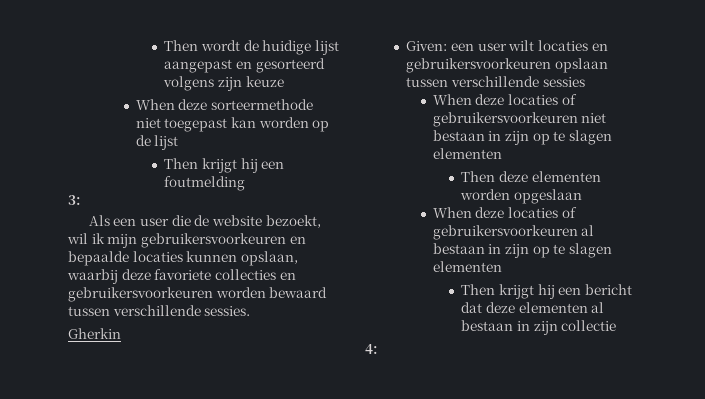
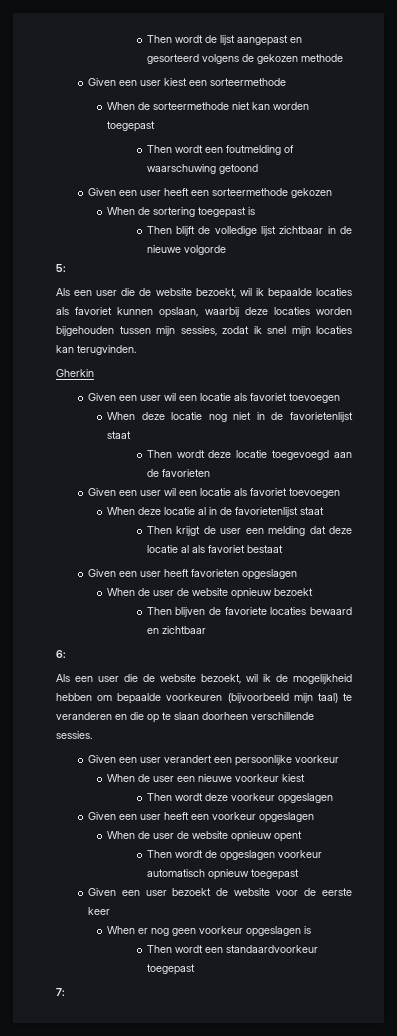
- Then wordt de huidige lijst aangepast en gesorteerd volgens zijn keuze
- When deze sorteermethode niet toegepast kan worden op de lijst
- Then krijgt hij een foutmelding
- 3:
- Als een user die de website bezoekt, wil ik mijn gebruikersvoorkeuren en bepaalde locaties kunnen opslaan, waarbij deze favoriete collecties en gebruikersvoorkeuren worden bewaard tussen verschillende sessies.
+ Then wordt de lijst aangepast en gesorteerd volgens de gekozen methode
+ Given een user kiest een sorteermethode
+ When de sorteermethode niet kan worden toegepast
+ Then wordt een foutmelding of waarschuwing getoond
+ Given een user heeft een sorteermethode gekozen
+ When de sortering toegepast is
+ Then blijft de volledige lijst zichtbaar in de nieuwe volgorde
+ 5:
+ Als een user die de website bezoekt, wil ik bepaalde locaties als favoriet kunnen opslaan, waarbij deze locaties worden bijgehouden tussen mijn sessies, zodat ik snel mijn locaties kan terugvinden.
  Gherkin
- Given: een user wilt locaties en gebruikersvoorkeuren opslaan tussen verschillende sessies
- When deze locaties of gebruikersvoorkeuren niet bestaan in zijn op te slagen elementen
- Then deze elementen worden opgeslaan
- When deze locaties of gebruikersvoorkeuren al bestaan in zijn op te slagen elementen
- Then krijgt hij een bericht dat deze elementen al bestaan in zijn collectie
- 4:
+ Given een user wil een locatie als favoriet toevoegen
+ When deze locatie nog niet in de favorietenlijst staat
+ Then wordt deze locatie toegevoegd aan de favorieten
+ Given een user wil een locatie als favoriet toevoegen
+ When deze locatie al in de favorietenlijst staat
+ Then krijgt de user een melding dat deze locatie al als favoriet bestaat
+ Given een user heeft favorieten opgeslagen
+ When de user de website opnieuw bezoekt
+ Then blijven de favoriete locaties bewaard en zichtbaar
+ 6:
+ Als een user die de website bezoekt, wil ik de mogelijkheid hebben om bepaalde voorkeuren (bijvoorbeeld mijn taal) te veranderen en die op te slaan doorheen verschillende sessies.
+ Given een user verandert een persoonlijke voorkeur
+ When de user een nieuwe voorkeur kiest
+ Then wordt deze voorkeur opgeslagen
+ Given een user heeft een voorkeur opgeslagen
+ When de user de website opnieuw opent
+ Then wordt de opgeslagen voorkeur automatisch opnieuw toegepast
+ Given een user bezoekt de website voor de eerste keer
+ When er nog geen voorkeur opgeslagen is
+ Then wordt een standaardvoorkeur toegepast
+ 7:

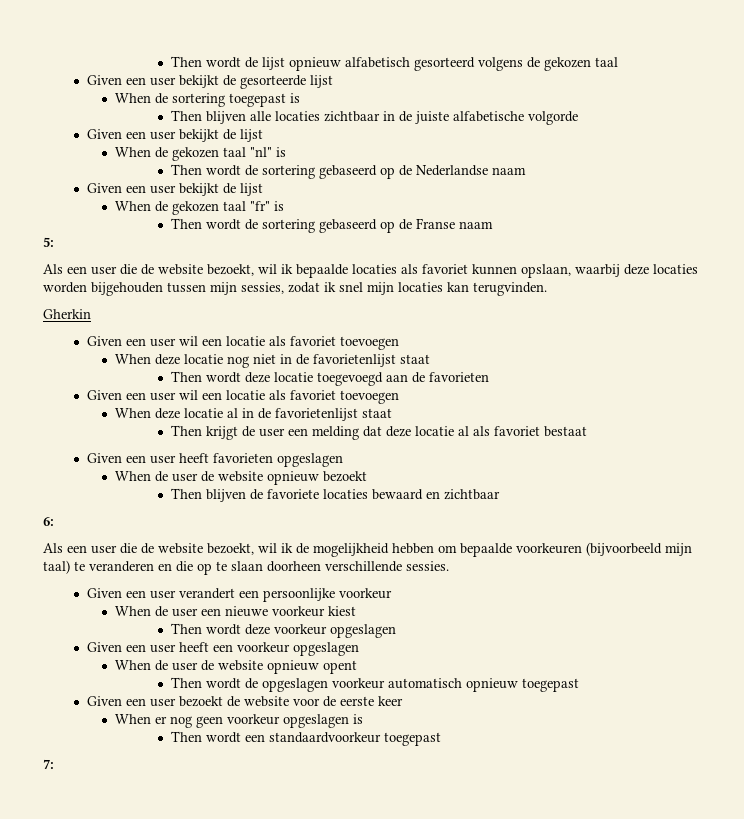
- Then wordt de lijst aangepast en gesorteerd volgens de gekozen methode
- Given een user kiest een sorteermethode
- When de sorteermethode niet kan worden toegepast
- Then wordt een foutmelding of waarschuwing getoond
- Given een user heeft een sorteermethode gekozen
+ Then wordt de lijst opnieuw alfabetisch gesorteerd volgens de gekozen taal
+ Given een user bekijkt de gesorteerde lijst
- Then blijft de volledige lijst zichtbaar in de nieuwe volgorde
+ Then blijven alle locaties zichtbaar in de juiste alfabetische volgorde
+ Given een user bekijkt de lijst
+ When de gekozen taal "nl" is
+ Then wordt de sortering gebaseerd op de Nederlandse naam
+ Given een user bekijkt de lijst
+ When de gekozen taal "fr" is
+ Then wordt de sortering gebaseerd op de Franse naam

